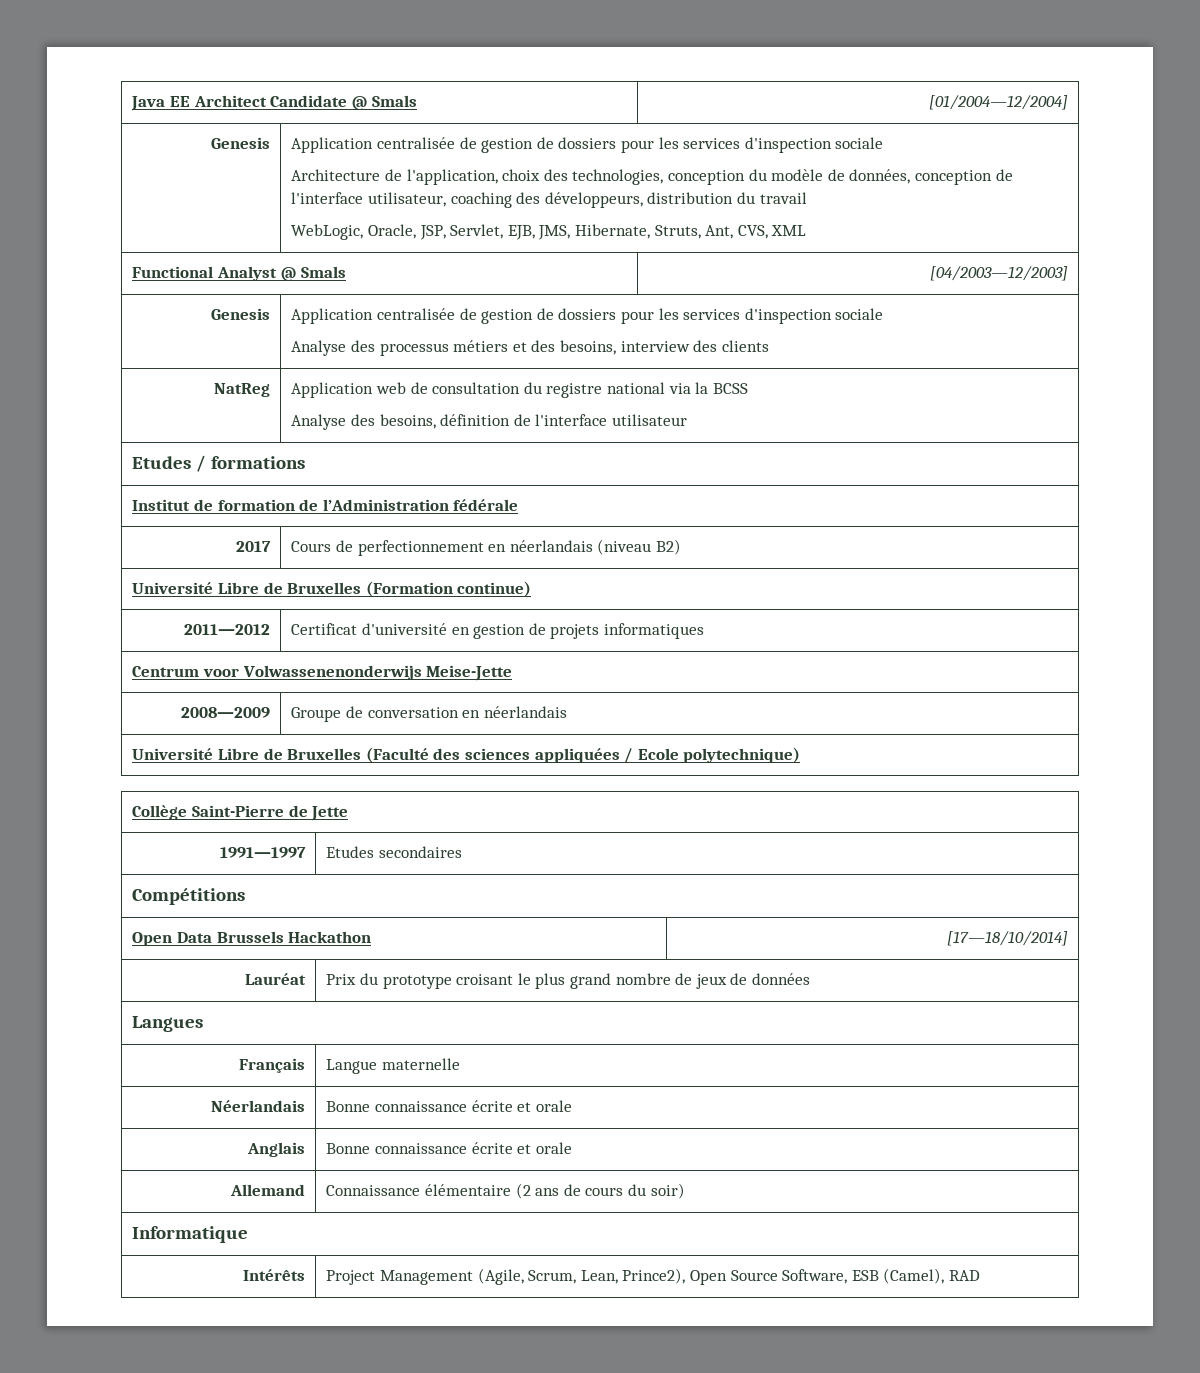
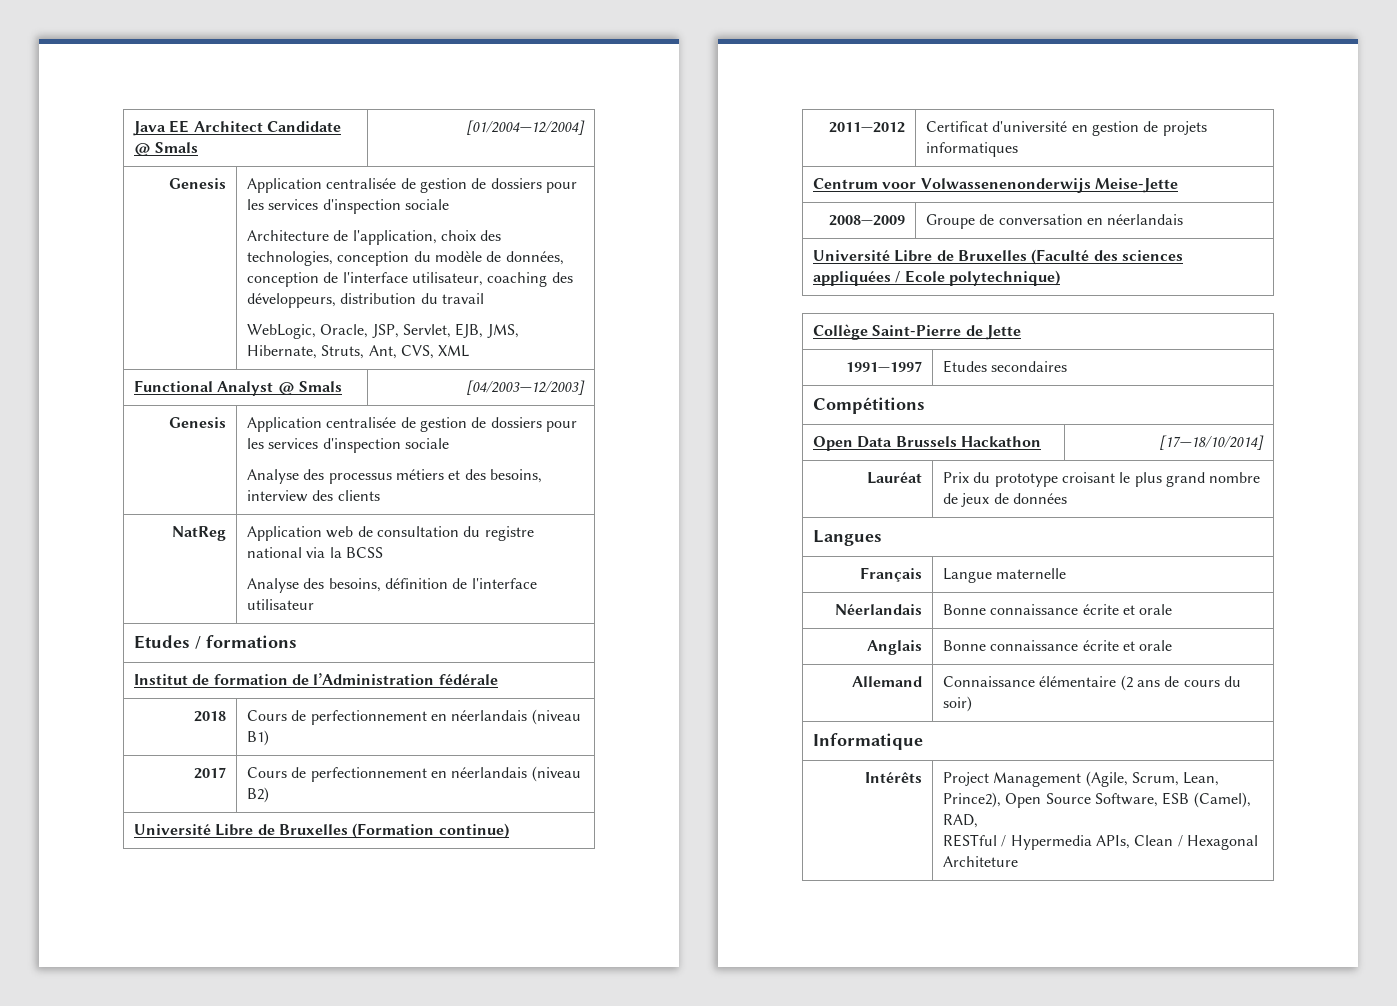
+ 2018 | Cours de perfectionnement en néerlandais (niveau B1)
- Intérêts | Project Management (Agile, Scrum, Lean, Prince2), Open Source Software, ESB (Camel), RAD
+ Intérêts | Project Management (Agile, Scrum, Lean, Prince2), Open Source Software, ESB (Camel), RAD,
+ RESTful / Hypermedia APIs, Clean / Hexagonal Architeture

